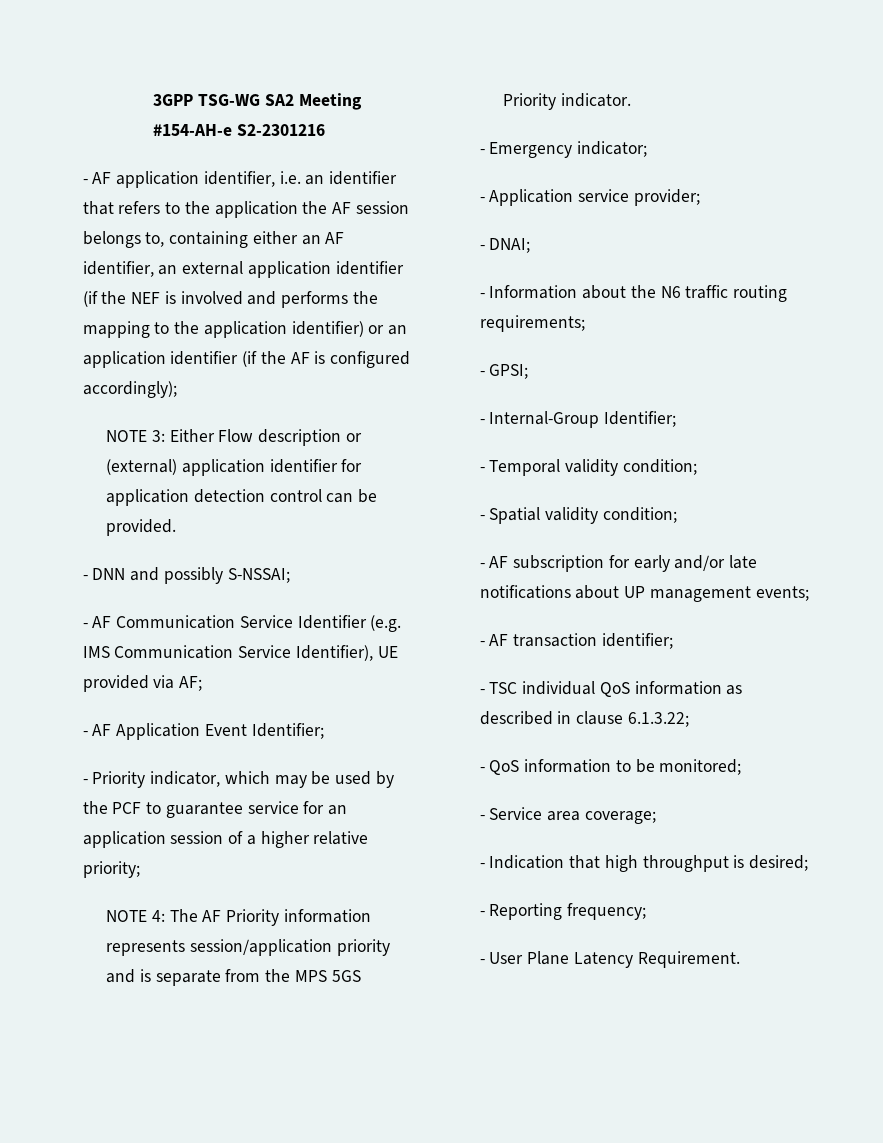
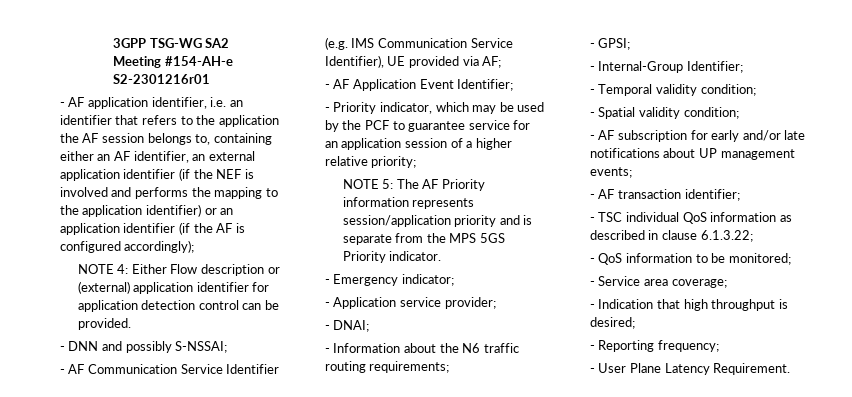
- 3GPP TSG-WG SA2 Meeting #154-AH-e S2-2301216
+ 3GPP TSG-WG SA2 Meeting #154-AH-e S2-2301216r01
- NOTE 3: Either Flow description or (external) application identifier for application detection control can be provided.
+ NOTE 4: Either Flow description or (external) application identifier for application detection control can be provided.
- NOTE 4: The AF Priority information represents session/application priority and is separate from the MPS 5GS Priority indicator.
+ NOTE 5: The AF Priority information represents session/application priority and is separate from the MPS 5GS Priority indicator.

